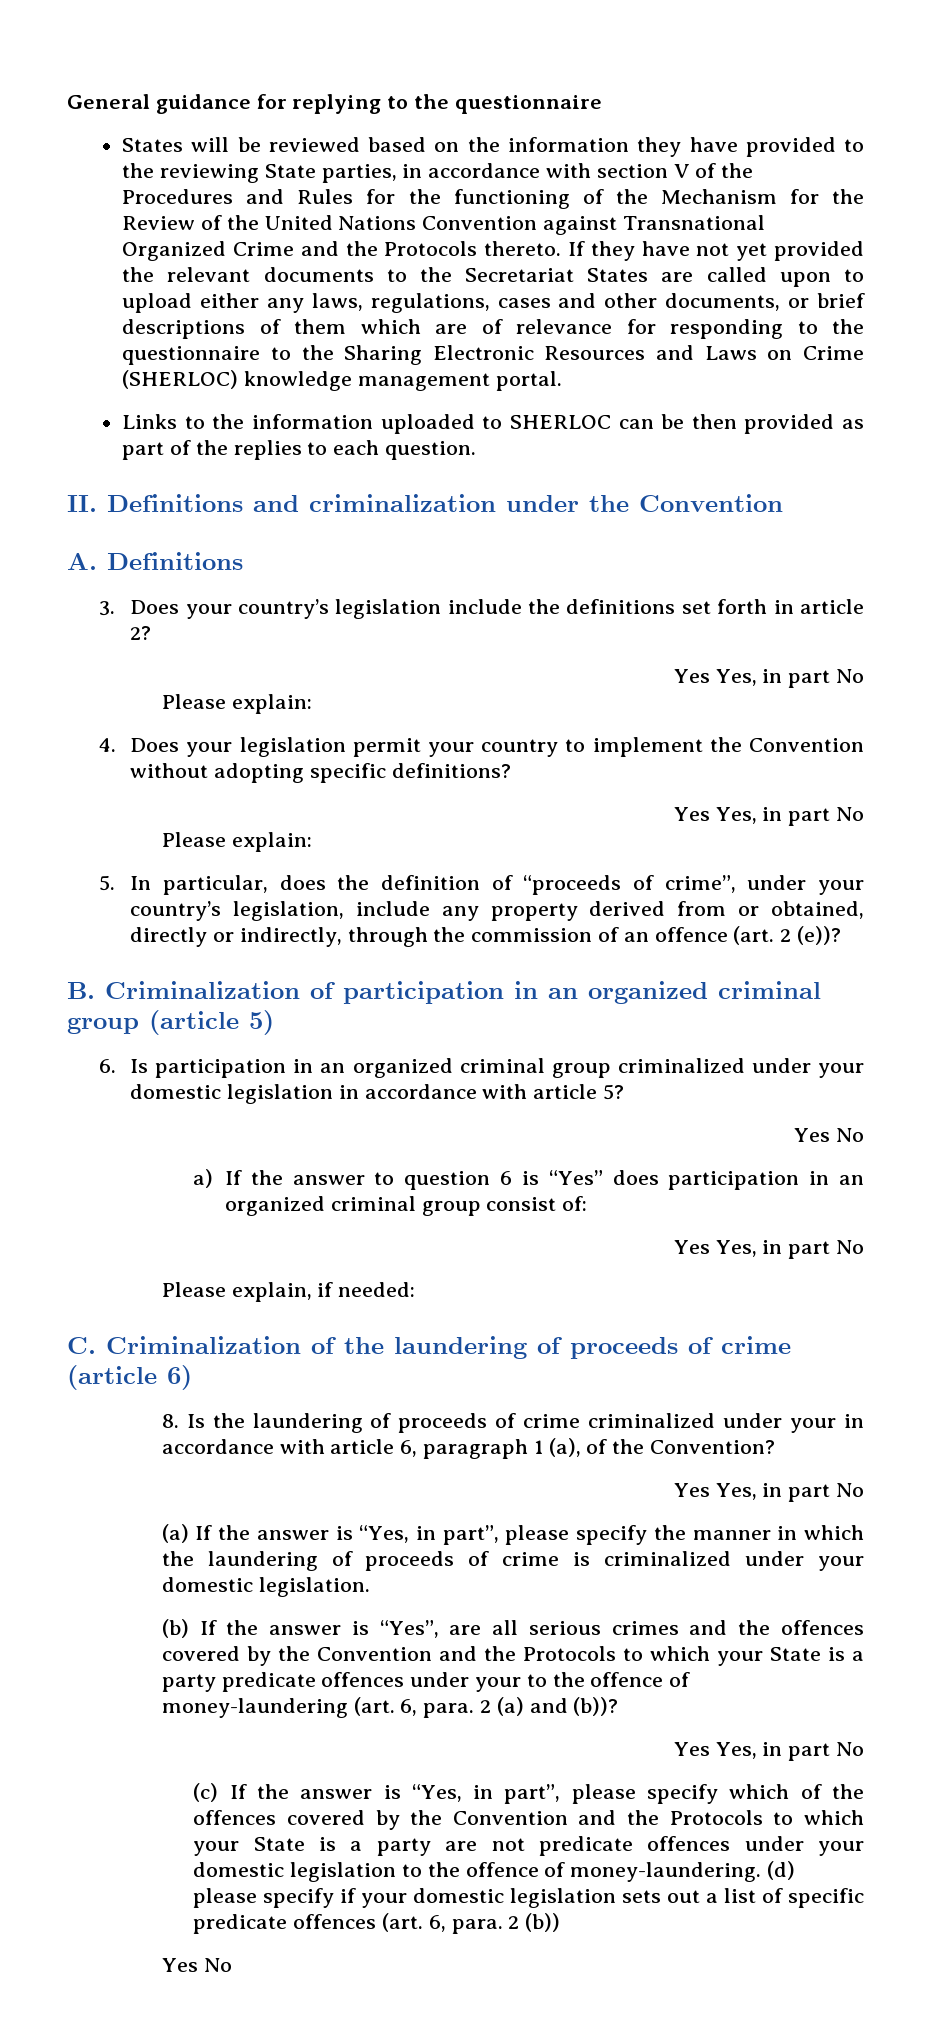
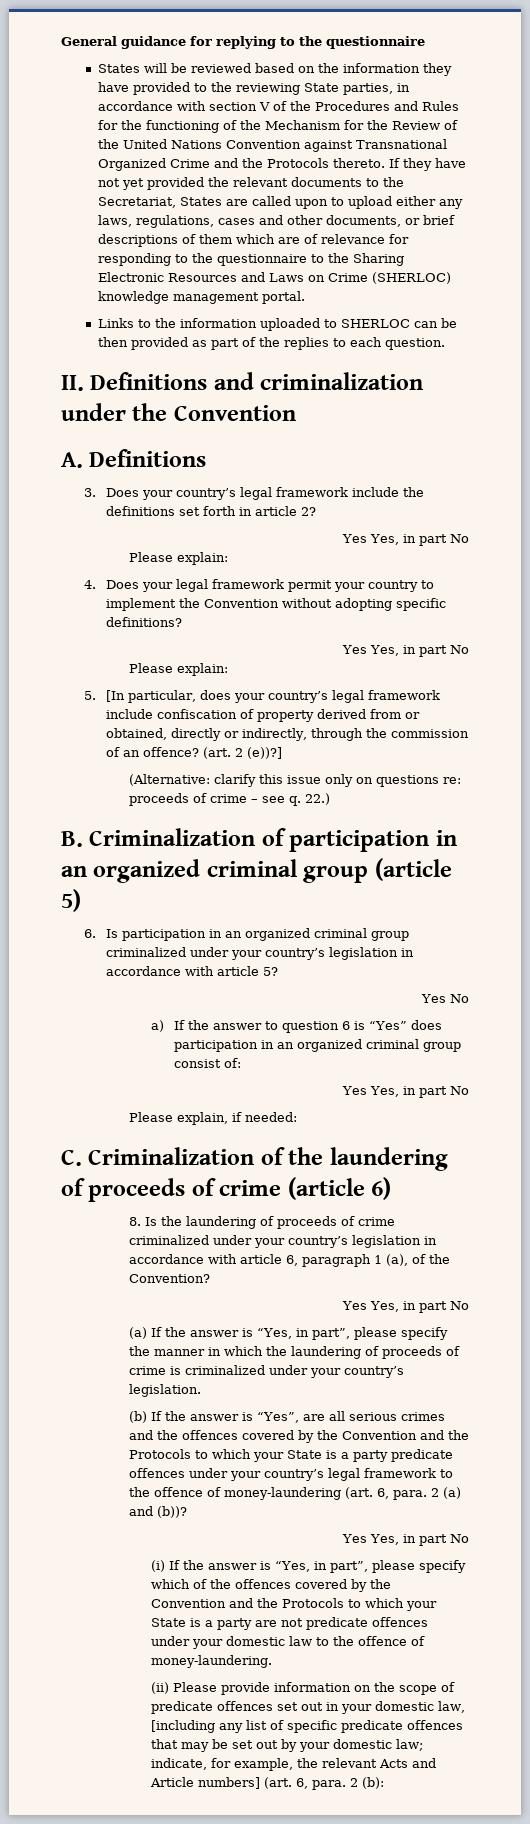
- If they have not yet provided the relevant documents to the Secretariat States are called upon to upload either any laws, regulations, cases and other documents, or brief descriptions of them which are of relevance for responding to the questionnaire to the Sharing Electronic Resources and Laws on Crime (SHERLOC) knowledge management portal.
+ If they have not yet provided the relevant documents to the Secretariat, States are called upon to upload either any laws, regulations, cases and other documents, or brief descriptions of them which are of relevance for responding to the questionnaire to the Sharing Electronic Resources and Laws on Crime (SHERLOC) knowledge management portal.
- 3. Does your country’s legislation include the definitions set forth in article 2?
+ 3. Does your country’s legal framework include the definitions set forth in article 2?
- 4. Does your legislation permit your country to implement the Convention without adopting specific definitions?
+ 4. Does your legal framework permit your country to implement the Convention without adopting specific definitions?
- 5. In particular, does the definition of “proceeds of crime”, under your country’s legislation, include any property derived from or obtained, directly or indirectly, through the commission of an offence (art. 2 (e))?
+ 5. [In particular, does your country’s legal framework include confiscation of property derived from or obtained, directly or indirectly, through the commission of an offence? (art. 2 (e))?]
+ (Alternative: clarify this issue only on questions re: proceeds of crime – see q. 22.)
- 6. Is participation in an organized criminal group criminalized under your domestic legislation in accordance with article 5?
+ 6. Is participation in an organized criminal group criminalized under your country’s legislation in accordance with article 5?
- 8. Is the laundering of proceeds of crime criminalized under your in accordance with article 6, paragraph 1 (a), of the Convention?
+ 8. Is the laundering of proceeds of crime criminalized under your country’s legislation in accordance with article 6, paragraph 1 (a), of the Convention?
- (a) If the answer is “Yes, in part”, please specify the manner in which the laundering of proceeds of crime is criminalized under your domestic legislation.
+ (a) If the answer is “Yes, in part”, please specify the manner in which the laundering of proceeds of crime is criminalized under your country’s legislation.
- (b) If the answer is “Yes”, are all serious crimes and the offences covered by the Convention and the Protocols to which your State is a party predicate offences under your to the offence of money-laundering (art. 6, para. 2 (a) and (b))?
+ (b) If the answer is “Yes”, are all serious crimes and the offences covered by the Convention and the Protocols to which your State is a party predicate offences under your country’s legal framework to the offence of money-laundering (art. 6, para. 2 (a) and (b))?
- (c) If the answer is “Yes, in part”, please specify which of the offences covered by the Convention and the Protocols to which your State is a party are not predicate offences under your domestic legislation to the offence of money-laundering. (d) please specify if your domestic legislation sets out a list of specific predicate offences (art. 6, para. 2 (b))
- Yes No
+ (i) If the answer is “Yes, in part”, please specify which of the offences covered by the Convention and the Protocols to which your State is a party are not predicate offences under your domestic law to the offence of money-laundering.
+ (ii) Please provide information on the scope of predicate offences set out in your domestic law, [including any list of specific predicate offences that may be set out by your domestic law; indicate, for example, the relevant Acts and Article numbers] (art. 6, para. 2 (b):

